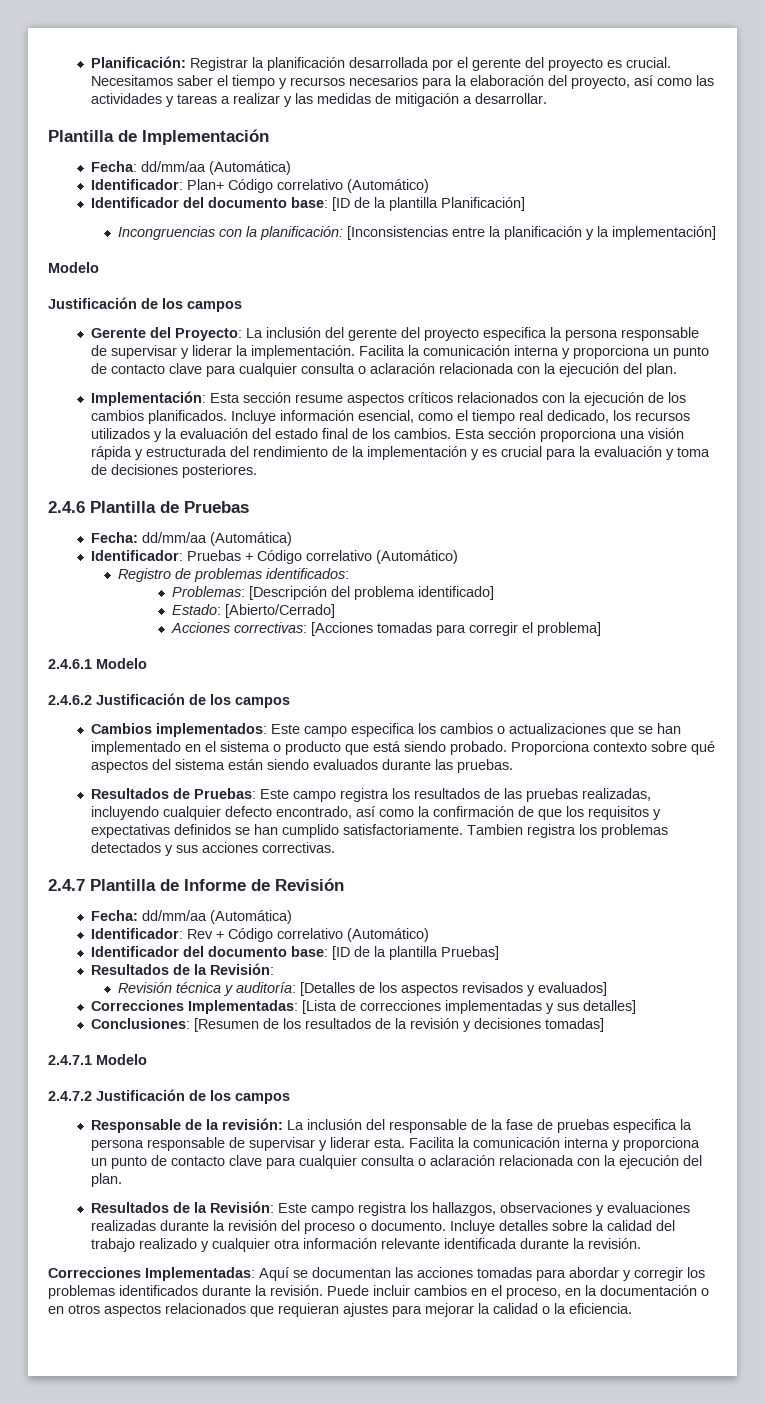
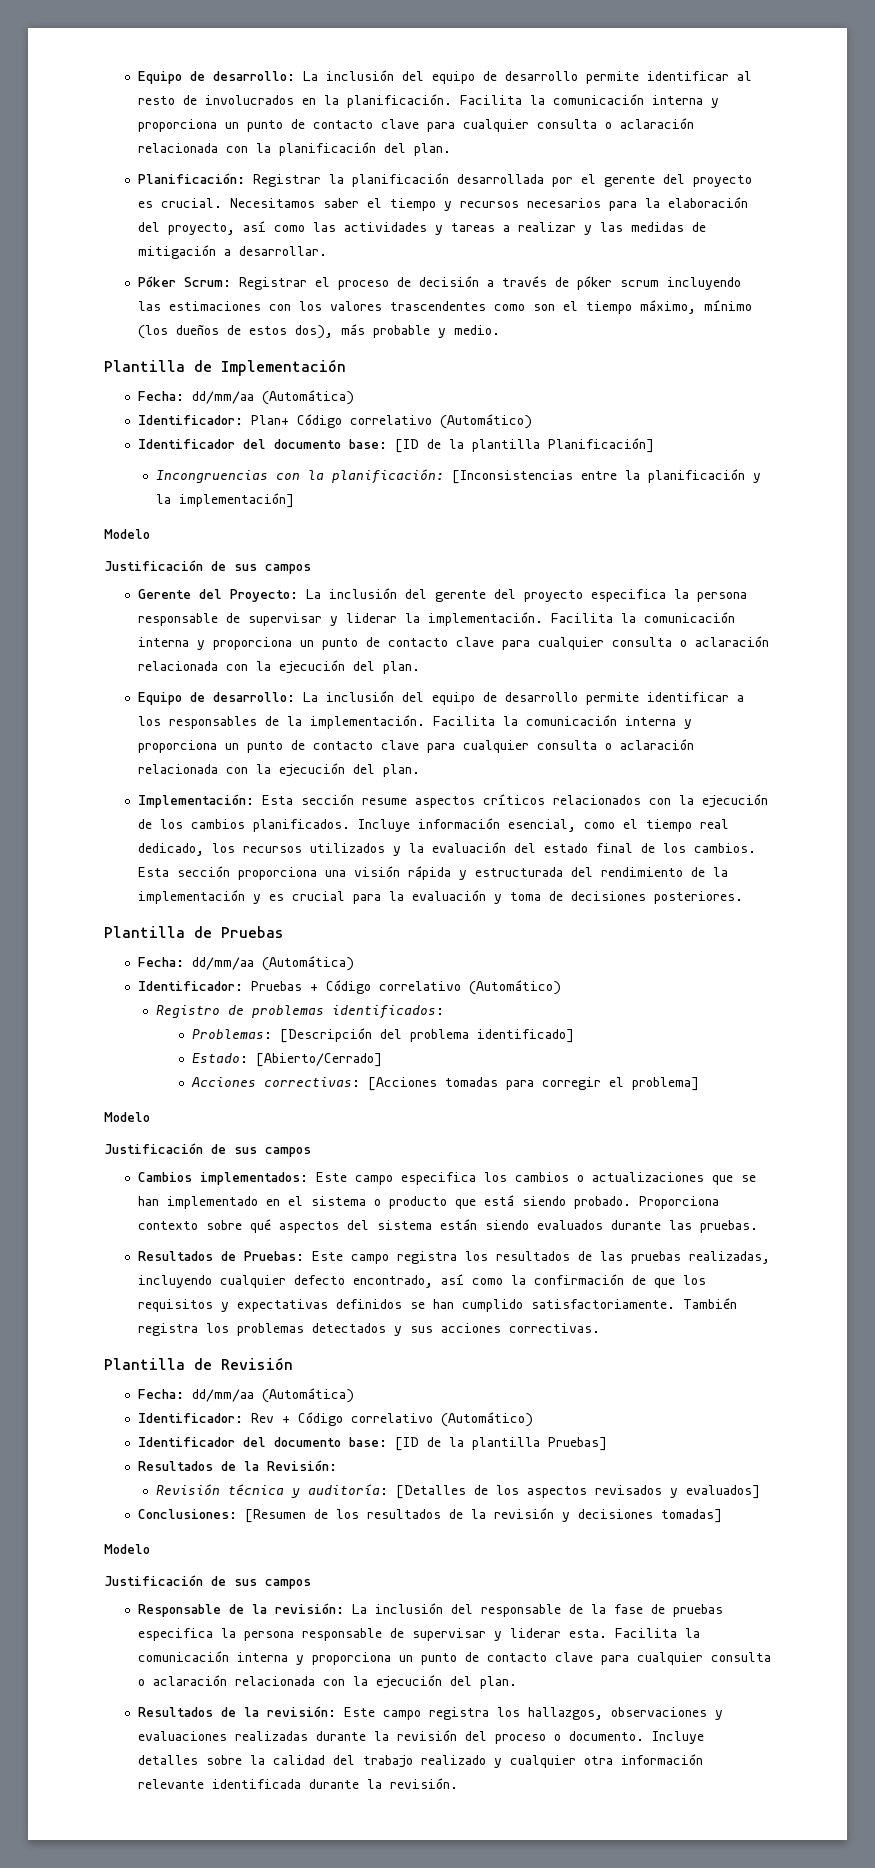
+ Equipo de desarrollo: La inclusión del equipo de desarrollo permite identificar al resto de involucrados en la planificación. Facilita la comunicación interna y proporciona un punto de contacto clave para cualquier consulta o aclaración relacionada con la planificación del plan.
+ Póker Scrum: Registrar el proceso de decisión a través de póker scrum incluyendo las estimaciones con los valores trascendentes como son el tiempo máximo, mínimo (los dueños de estos dos), más probable y medio.
  Incongruencias con la planificación: [Inconsistencias entre la planificación y la implementación]
  Modelo
- Justificación de los campos
+ Justificación de sus campos
+ Equipo de desarrollo: La inclusión del equipo de desarrollo permite identificar a los responsables de la implementación. Facilita la comunicación interna y proporciona un punto de contacto clave para cualquier consulta o aclaración relacionada con la ejecución del plan.
- 2.4.6 Plantilla de Pruebas
+ Plantilla de Pruebas
  Acciones correctivas: [Acciones tomadas para corregir el problema]
- 2.4.6.1 Modelo
- 2.4.6.2 Justificación de los campos
+ Modelo
+ Justificación de sus campos
- Tambien registra los problemas detectados y sus acciones correctivas.
+ También registra los problemas detectados y sus acciones correctivas.
- 2.4.7 Plantilla de Informe de Revisión
+ Plantilla de Revisión
- Correcciones Implementadas: [Lista de correcciones implementadas y sus detalles]
  Conclusiones: [Resumen de los resultados de la revisión y decisiones tomadas]
- 2.4.7.1 Modelo
- 2.4.7.2 Justificación de los campos
+ Modelo
+ Justificación de sus campos
- Resultados de la Revisión: Este campo registra los hallazgos, observaciones y evaluaciones realizadas durante la revisión del proceso o documento.
+ Resultados de la revisión: Este campo registra los hallazgos, observaciones y evaluaciones realizadas durante la revisión del proceso o documento.
- Correcciones Implementadas: Aquí se documentan las acciones tomadas para abordar y corregir los problemas identificados durante la revisión. Puede incluir cambios en el proceso, en la documentación o en otros aspectos relacionados que requieran ajustes para mejorar la calidad o la eficiencia.

